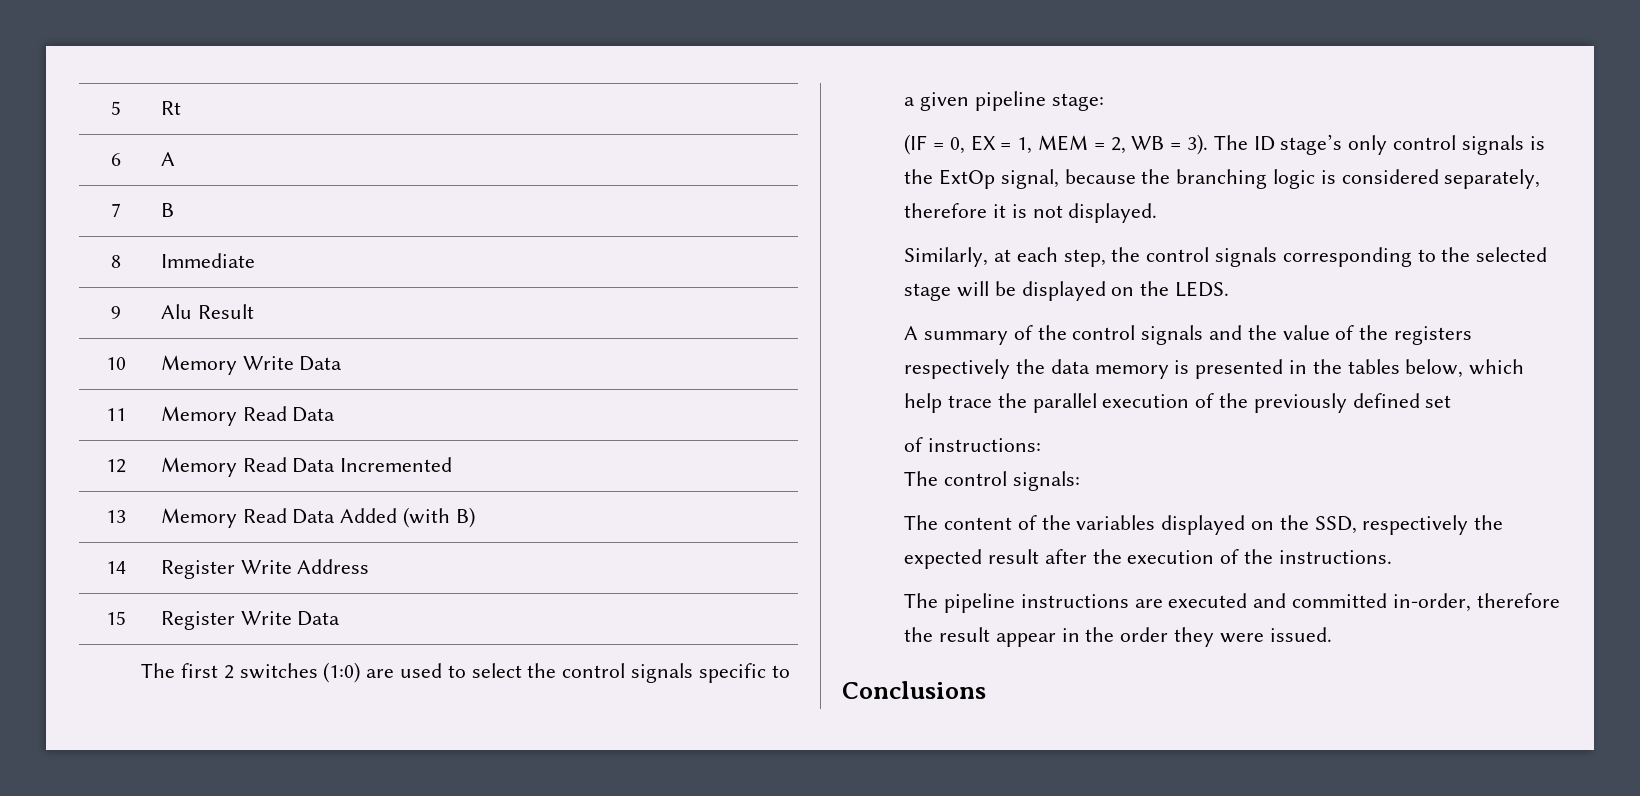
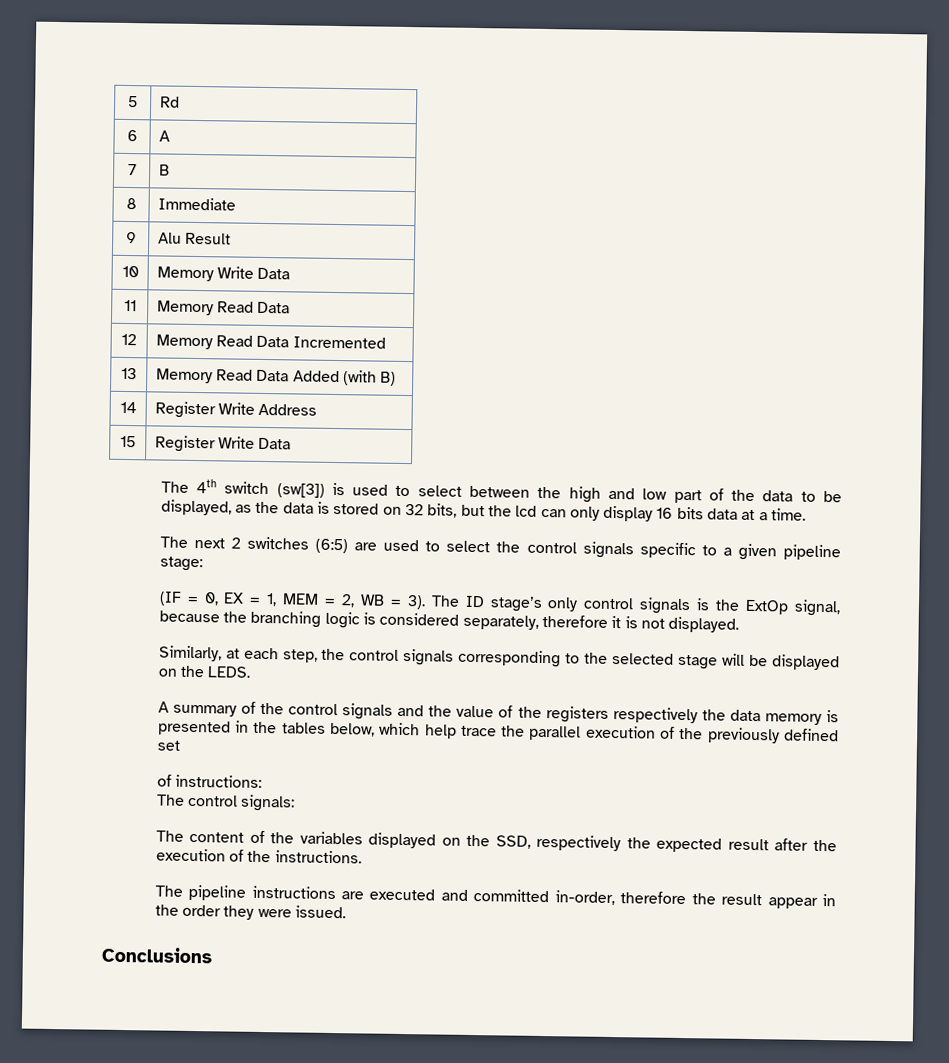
- 5 | Rt
+ 5 | Rd
- The first 2 switches (1:0) are used to select the control signals specific to a given pipeline stage:
+ The 4th switch (sw[3]) is used to select between the high and low part of the data to be displayed, as the data is stored on 32 bits, but the lcd can only display 16 bits data at a time.
+ The next 2 switches (6:5) are used to select the control signals specific to a given pipeline stage:

